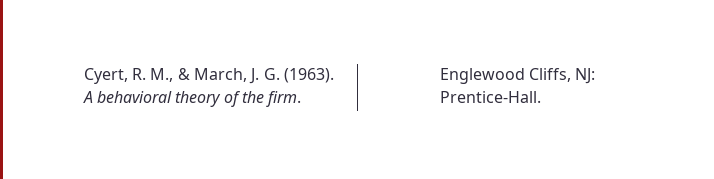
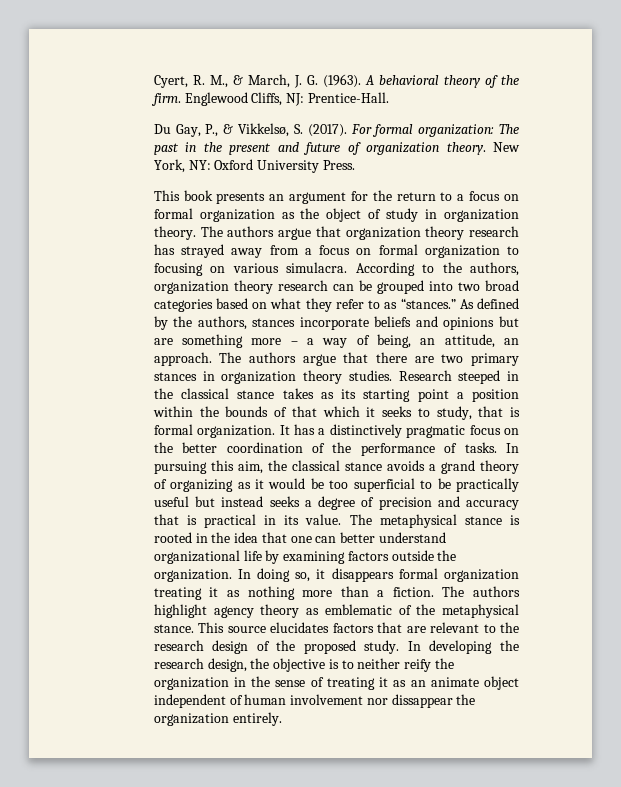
+ Du Gay, P., & Vikkelsø, S. (2017). For formal organization: The past in the present and future of organization theory. New York, NY: Oxford University Press.
+ This book presents an argument for the return to a focus on formal organization as the object of study in organization theory. The authors argue that organization theory research has strayed away from a focus on formal organization to focusing on various simulacra. According to the authors, organization theory research can be grouped into two broad categories based on what they refer to as “stances.” As defined by the authors, stances incorporate beliefs and opinions but are something more – a way of being, an attitude, an approach. The authors argue that there are two primary stances in organization theory studies. Research steeped in the classical stance takes as its starting point a position within the bounds of that which it seeks to study, that is formal organization. It has a distinctively pragmatic focus on the better coordination of the performance of tasks. In pursuing this aim, the classical stance avoids a grand theory of organizing as it would be too superficial to be practically useful but instead seeks a degree of precision and accuracy that is practical in its value. The metaphysical stance is rooted in the idea that one can better understand organizational life by examining factors outside the organization. In doing so, it disappears formal organization treating it as nothing more than a fiction. The authors highlight agency theory as emblematic of the metaphysical stance. This source elucidates factors that are relevant to the research design of the proposed study. In developing the research design, the objective is to neither reify the organization in the sense of treating it as an animate object independent of human involvement nor dissappear the organization entirely.

